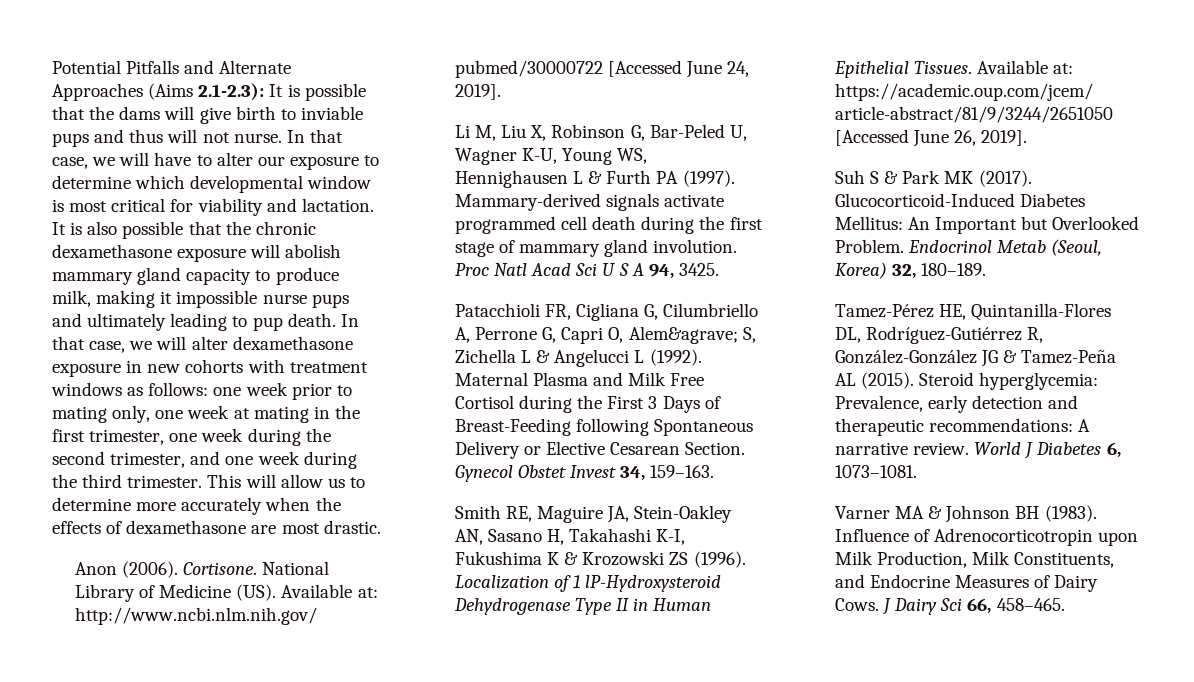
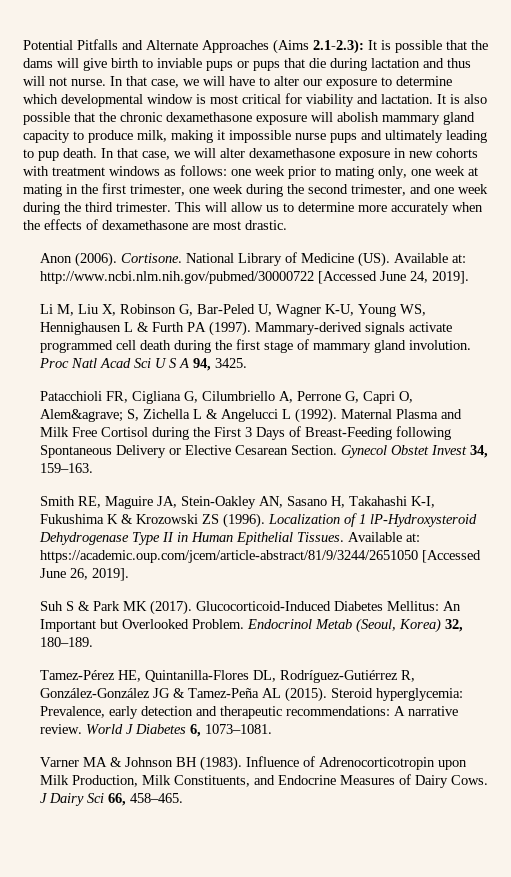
- Potential Pitfalls and Alternate Approaches (Aims 2.1-2.3): It is possible that the dams will give birth to inviable pups and thus will not nurse.
+ Potential Pitfalls and Alternate Approaches (Aims 2.1-2.3): It is possible that the dams will give birth to inviable pups or pups that die during lactation and thus will not nurse.

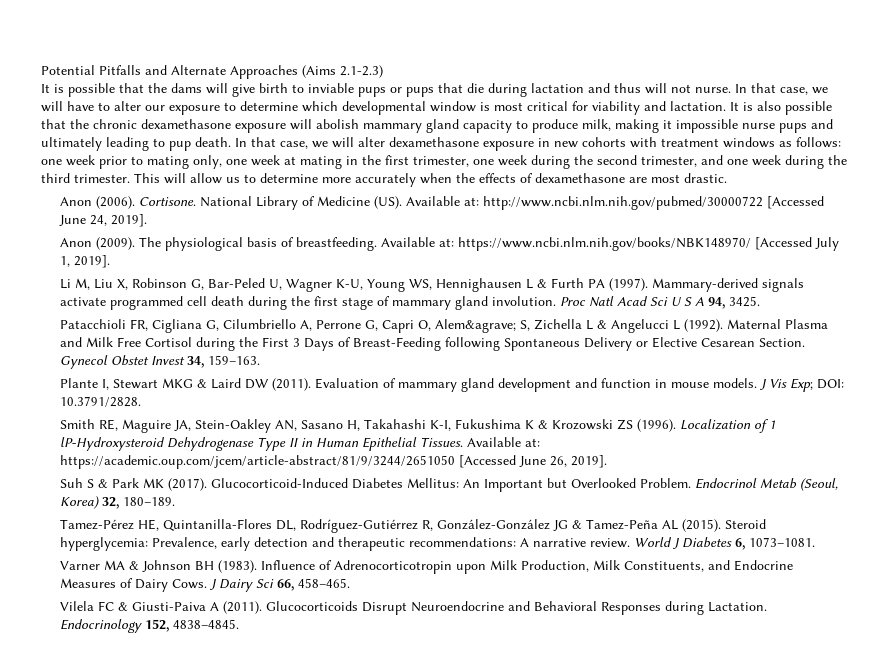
- Potential Pitfalls and Alternate Approaches (Aims 2.1-2.3): It is possible that the dams will give birth to inviable pups or pups that die during lactation and thus will not nurse.
+ Potential Pitfalls and Alternate Approaches (Aims 2.1-2.3)
+ It is possible that the dams will give birth to inviable pups or pups that die during lactation and thus will not nurse.
+ Anon (2009). The physiological basis of breastfeeding. Available at: https://www.ncbi.nlm.nih.gov/books/NBK148970/ [Accessed July 1, 2019].
+ Plante I, Stewart MKG & Laird DW (2011). Evaluation of mammary gland development and function in mouse models. J Vis Exp; DOI: 10.3791/2828.
+ Vilela FC & Giusti-Paiva A (2011). Glucocorticoids Disrupt Neuroendocrine and Behavioral Responses during Lactation. Endocrinology 152, 4838–4845.

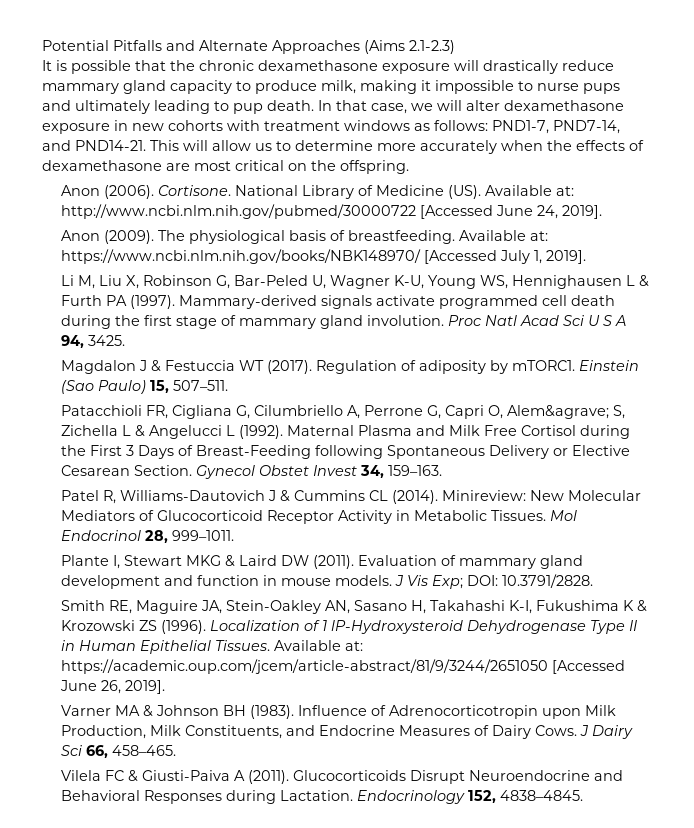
- It is possible that the dams will give birth to inviable pups or pups that die during lactation and thus will not nurse. In that case, we will have to alter our exposure to determine which developmental window is most critical for viability and lactation. It is also possible that the chronic dexamethasone exposure will abolish mammary gland capacity to produce milk, making it impossible nurse pups and ultimately leading to pup death.
+ It is possible that the chronic dexamethasone exposure will drastically reduce mammary gland capacity to produce milk, making it impossible to nurse pups and ultimately leading to pup death.
- In that case, we will alter dexamethasone exposure in new cohorts with treatment windows as follows: one week prior to mating only, one week at mating in the first trimester, one week during the second trimester, and one week during the third trimester.
+ In that case, we will alter dexamethasone exposure in new cohorts with treatment windows as follows: PND1-7, PND7-14, and PND14-21.
- This will allow us to determine more accurately when the effects of dexamethasone are most drastic.
+ This will allow us to determine more accurately when the effects of dexamethasone are most critical on the offspring.
+ Magdalon J & Festuccia WT (2017). Regulation of adiposity by mTORC1. Einstein (Sao Paulo) 15, 507–511.
+ Patel R, Williams-Dautovich J & Cummins CL (2014). Minireview: New Molecular Mediators of Glucocorticoid Receptor Activity in Metabolic Tissues. Mol Endocrinol 28, 999–1011.
- Suh S & Park MK (2017). Glucocorticoid-Induced Diabetes Mellitus: An Important but Overlooked Problem. Endocrinol Metab (Seoul, Korea) 32, 180–189.
- Tamez-Pérez HE, Quintanilla-Flores DL, Rodríguez-Gutiérrez R, González-González JG & Tamez-Peña AL (2015). Steroid hyperglycemia: Prevalence, early detection and therapeutic recommendations: A narrative review. World J Diabetes 6, 1073–1081.

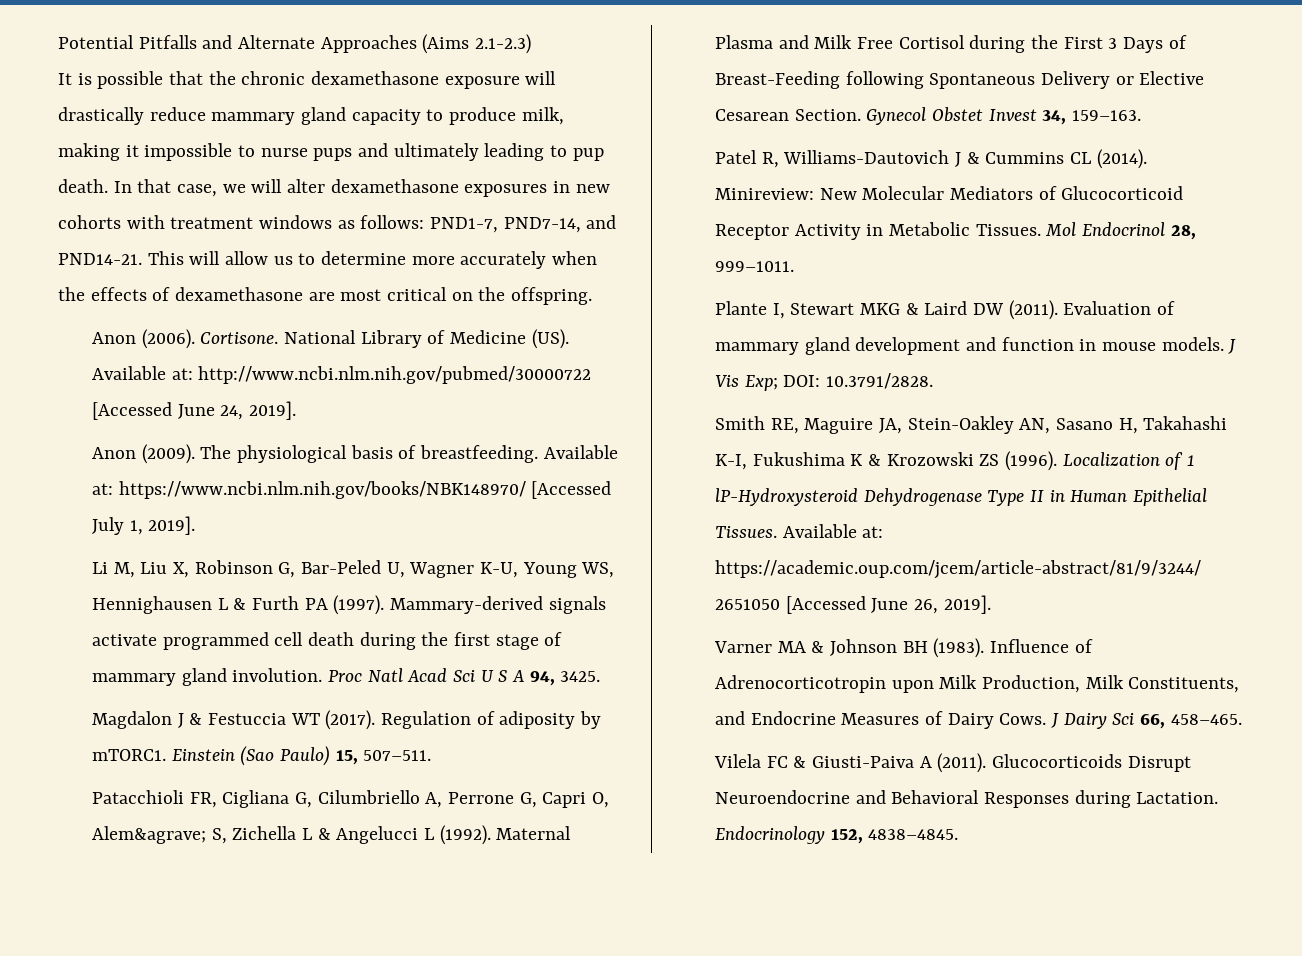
- In that case, we will alter dexamethasone exposure in new cohorts with treatment windows as follows: PND1-7, PND7-14, and PND14-21.
+ In that case, we will alter dexamethasone exposures in new cohorts with treatment windows as follows: PND1-7, PND7-14, and PND14-21.

